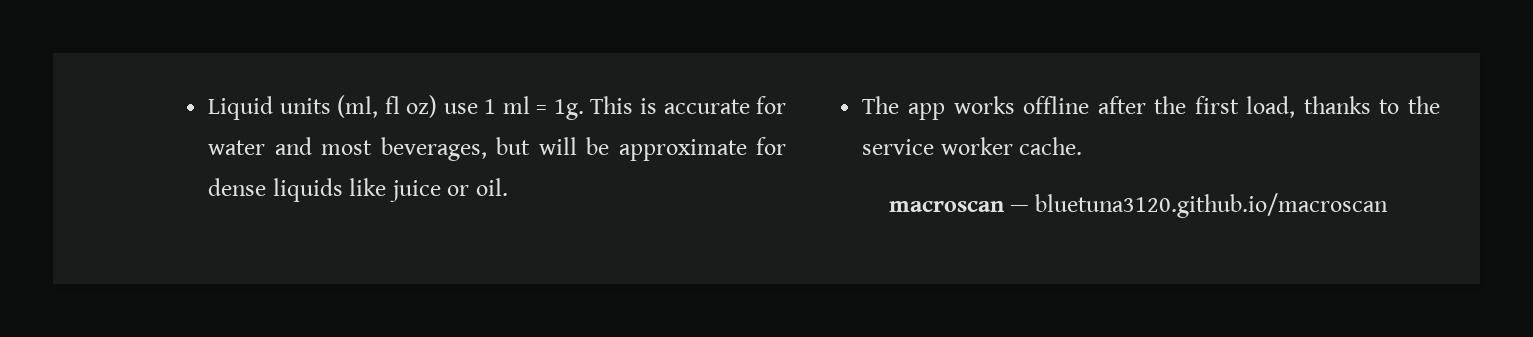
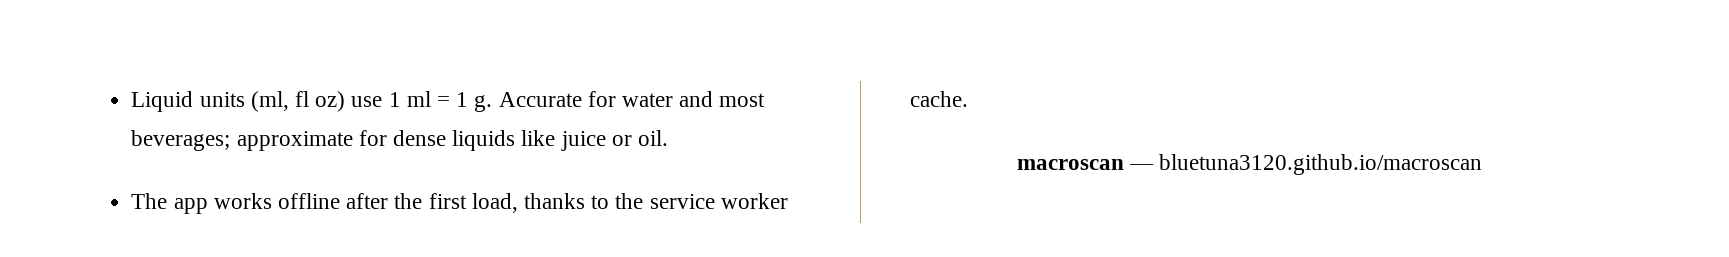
- Liquid units (ml, fl oz) use 1 ml = 1g. This is accurate for water and most beverages, but will be approximate for dense liquids like juice or oil.
+ Liquid units (ml, fl oz) use 1 ml = 1 g. Accurate for water and most beverages; approximate for dense liquids like juice or oil.

